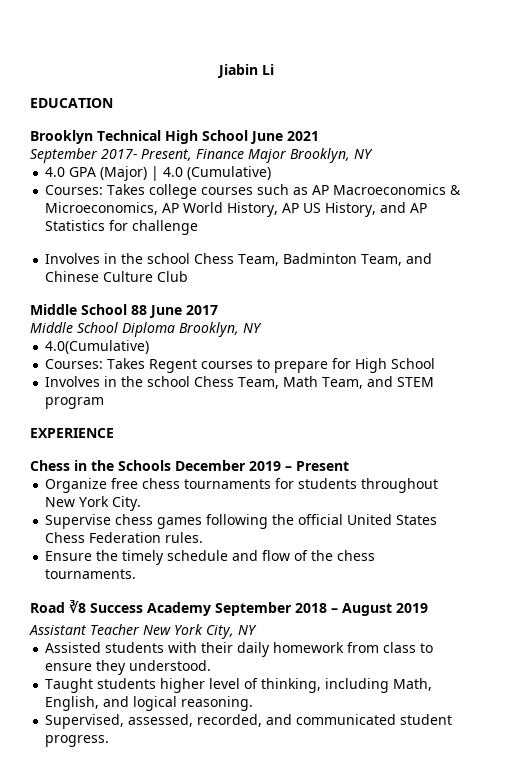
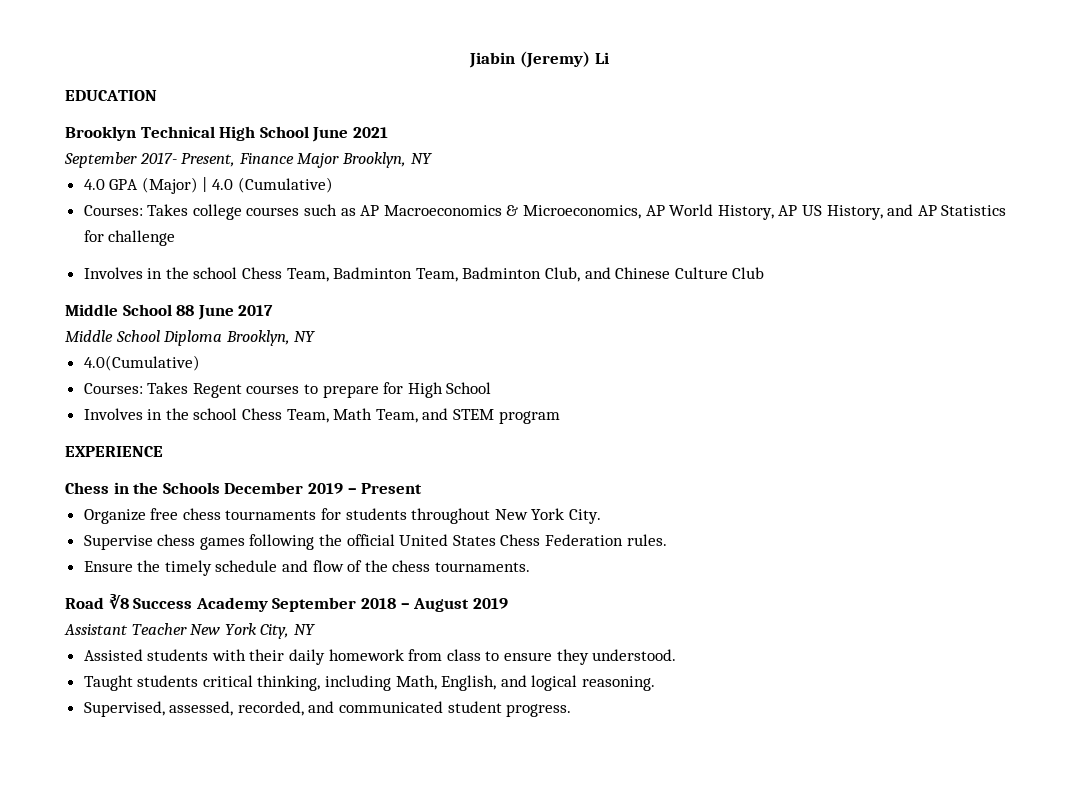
- Jiabin Li
+ Jiabin (Jeremy) Li
- Involves in the school Chess Team, Badminton Team, and Chinese Culture Club
+ Involves in the school Chess Team, Badminton Team, Badminton Club, and Chinese Culture Club
- Taught students higher level of thinking, including Math, English, and logical reasoning.
+ Taught students critical thinking, including Math, English, and logical reasoning.

